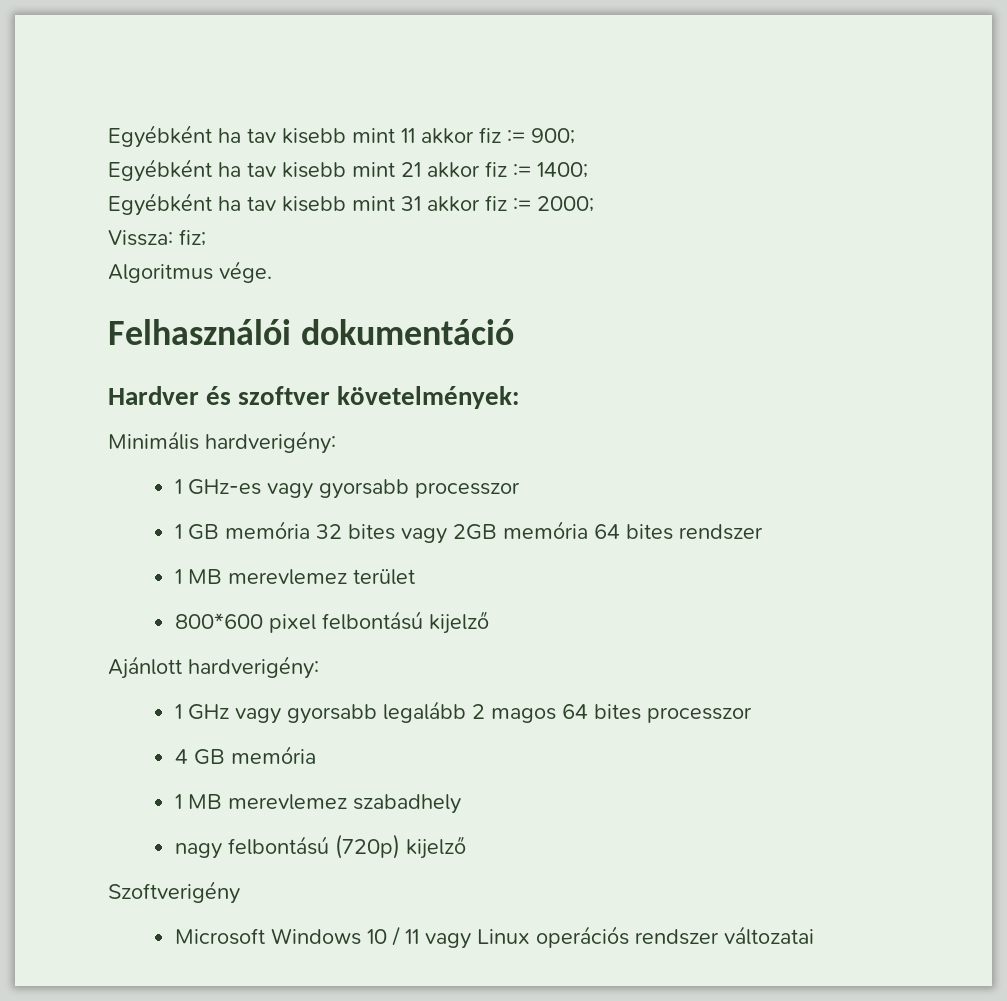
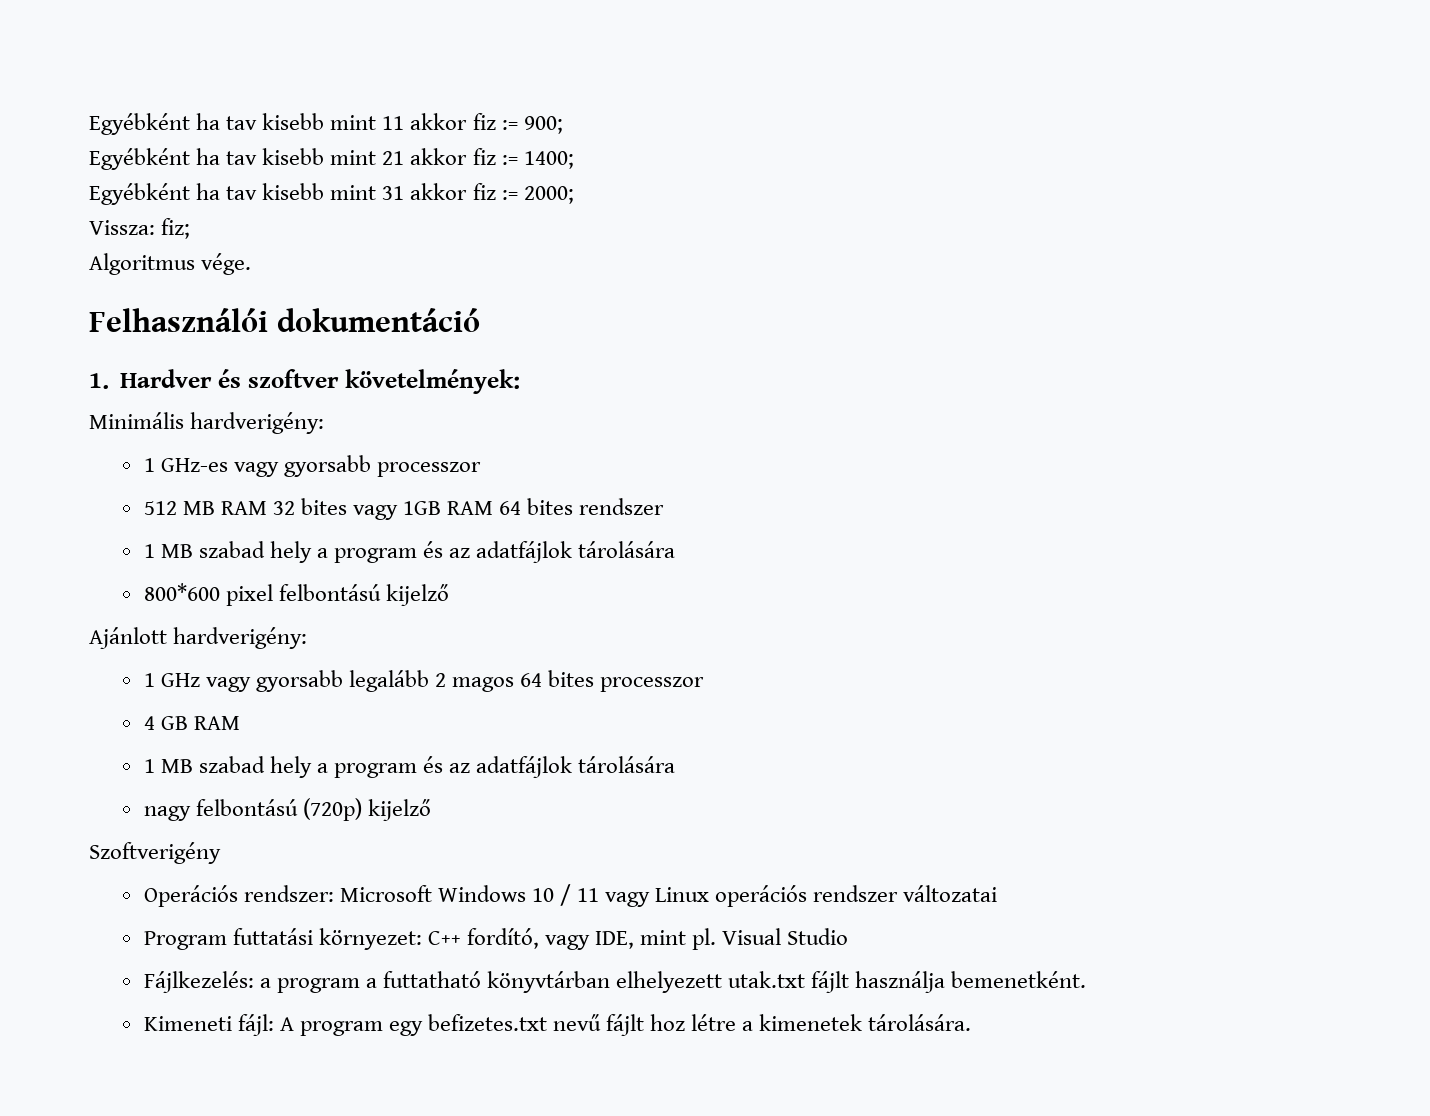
- Hardver és szoftver követelmények:
+ 1. Hardver és szoftver követelmények:
- 1 GB memória 32 bites vagy 2GB memória 64 bites rendszer
- 1 MB merevlemez terület
+ 512 MB RAM 32 bites vagy 1GB RAM 64 bites rendszer
+ 1 MB szabad hely a program és az adatfájlok tárolására
- 4 GB memória
- 1 MB merevlemez szabadhely
+ 4 GB RAM
+ 1 MB szabad hely a program és az adatfájlok tárolására
- Microsoft Windows 10 / 11 vagy Linux operációs rendszer változatai
+ Operációs rendszer: Microsoft Windows 10 / 11 vagy Linux operációs rendszer változatai
+ Program futtatási környezet: C++ fordító, vagy IDE, mint pl. Visual Studio
+ Fájlkezelés: a program a futtatható könyvtárban elhelyezett utak.txt fájlt használja bemenetként.
+ Kimeneti fájl: A program egy befizetes.txt nevű fájlt hoz létre a kimenetek tárolására.

